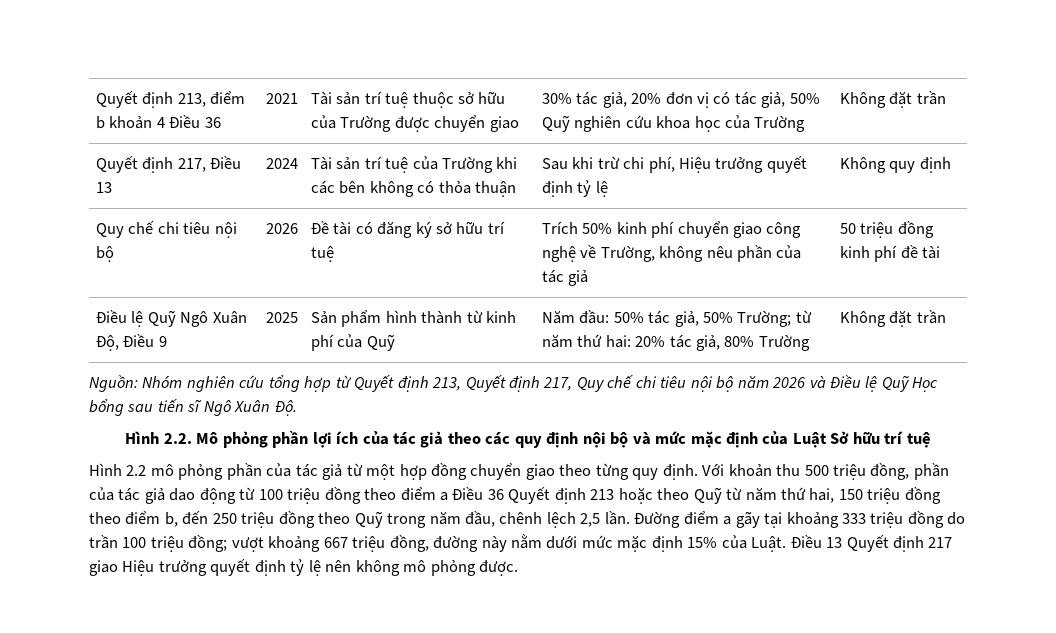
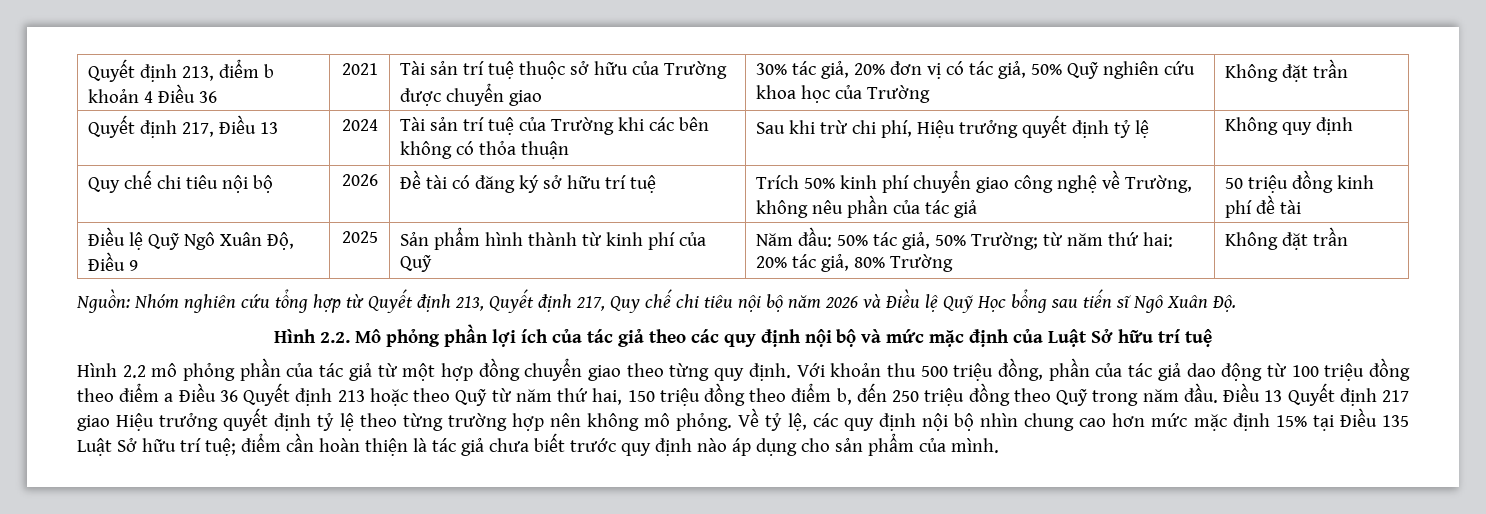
- Với khoản thu 500 triệu đồng, phần của tác giả dao động từ 100 triệu đồng theo điểm a Điều 36 Quyết định 213 hoặc theo Quỹ từ năm thứ hai, 150 triệu đồng theo điểm b, đến 250 triệu đồng theo Quỹ trong năm đầu, chênh lệch 2,5 lần. Đường điểm a gãy tại khoảng 333 triệu đồng do trần 100 triệu đồng; vượt khoảng 667 triệu đồng, đường này nằm dưới mức mặc định 15% của Luật.
+ Với khoản thu 500 triệu đồng, phần của tác giả dao động từ 100 triệu đồng theo điểm a Điều 36 Quyết định 213 hoặc theo Quỹ từ năm thứ hai, 150 triệu đồng theo điểm b, đến 250 triệu đồng theo Quỹ trong năm đầu.
- Điều 13 Quyết định 217 giao Hiệu trưởng quyết định tỷ lệ nên không mô phỏng được.
+ Điều 13 Quyết định 217 giao Hiệu trưởng quyết định tỷ lệ theo từng trường hợp nên không mô phỏng. Về tỷ lệ, các quy định nội bộ nhìn chung cao hơn mức mặc định 15% tại Điều 135 Luật Sở hữu trí tuệ; điểm cần hoàn thiện là tác giả chưa biết trước quy định nào áp dụng cho sản phẩm của mình.

